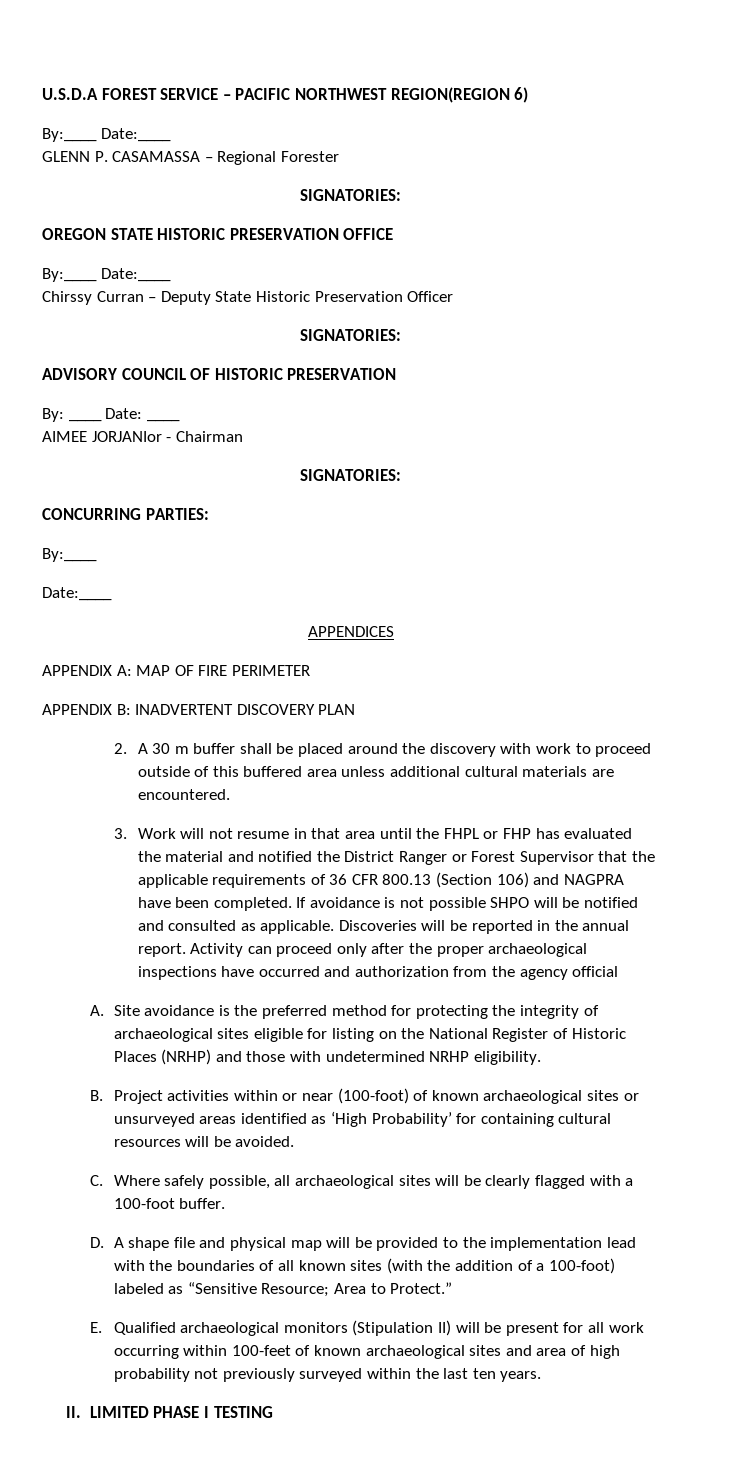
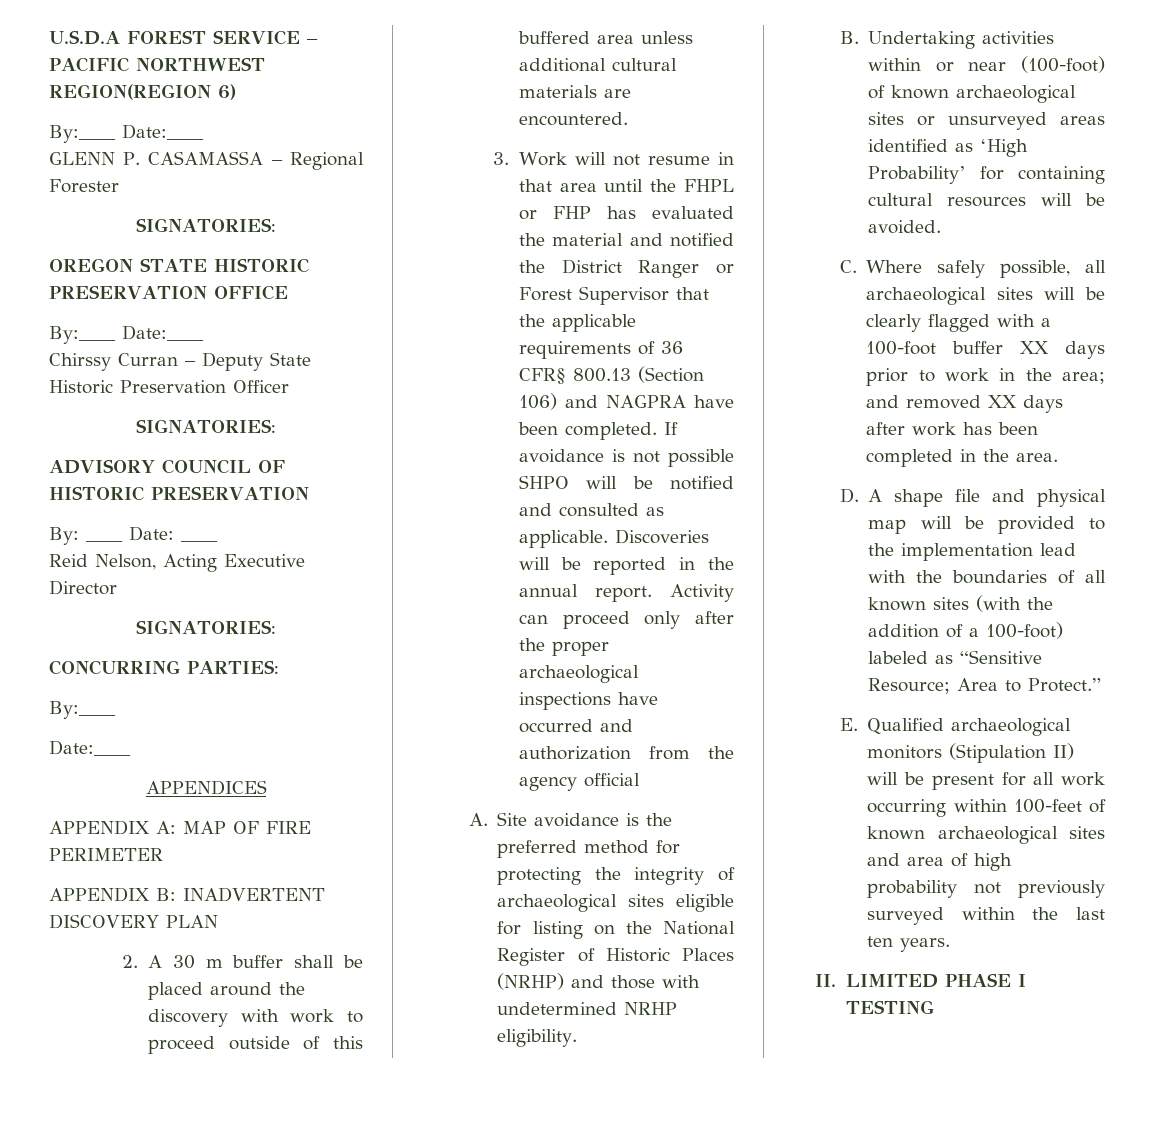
- AIMEE JORJANIor - Chairman
+ Reid Nelson, Acting Executive Director
- 3. Work will not resume in that area until the FHPL or FHP has evaluated the material and notified the District Ranger or Forest Supervisor that the applicable requirements of 36 CFR 800.13 (Section 106) and NAGPRA have been completed.
+ 3. Work will not resume in that area until the FHPL or FHP has evaluated the material and notified the District Ranger or Forest Supervisor that the applicable requirements of 36 CFR§ 800.13 (Section 106) and NAGPRA have been completed.
- B. Project activities within or near (100-foot) of known archaeological sites or unsurveyed areas identified as ‘High Probability’ for containing cultural resources will be avoided.
+ B. Undertaking activities within or near (100-foot) of known archaeological sites or unsurveyed areas identified as ‘High Probability’ for containing cultural resources will be avoided.
- C. Where safely possible, all archaeological sites will be clearly flagged with a 100-foot buffer.
+ C. Where safely possible, all archaeological sites will be clearly flagged with a 100-foot buffer XX days prior to work in the area; and removed XX days after work has been completed in the area.

